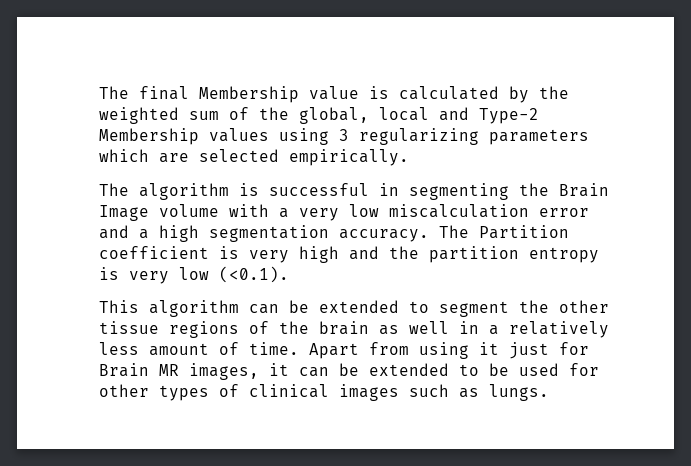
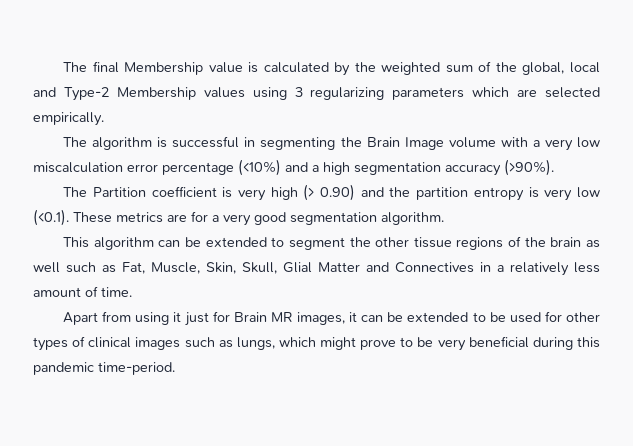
- The algorithm is successful in segmenting the Brain Image volume with a very low miscalculation error and a high segmentation accuracy. The Partition coefficient is very high and the partition entropy is very low (<0.1).
+ The algorithm is successful in segmenting the Brain Image volume with a very low miscalculation error percentage (<10%) and a high segmentation accuracy (>90%).
+ The Partition coefficient is very high (> 0.90) and the partition entropy is very low (<0.1). These metrics are for a very good segmentation algorithm.
- This algorithm can be extended to segment the other tissue regions of the brain as well in a relatively less amount of time. Apart from using it just for Brain MR images, it can be extended to be used for other types of clinical images such as lungs.
+ This algorithm can be extended to segment the other tissue regions of the brain as well such as Fat, Muscle, Skin, Skull, Glial Matter and Connectives in a relatively less amount of time.
+ Apart from using it just for Brain MR images, it can be extended to be used for other types of clinical images such as lungs, which might prove to be very beneficial during this pandemic time-period.

